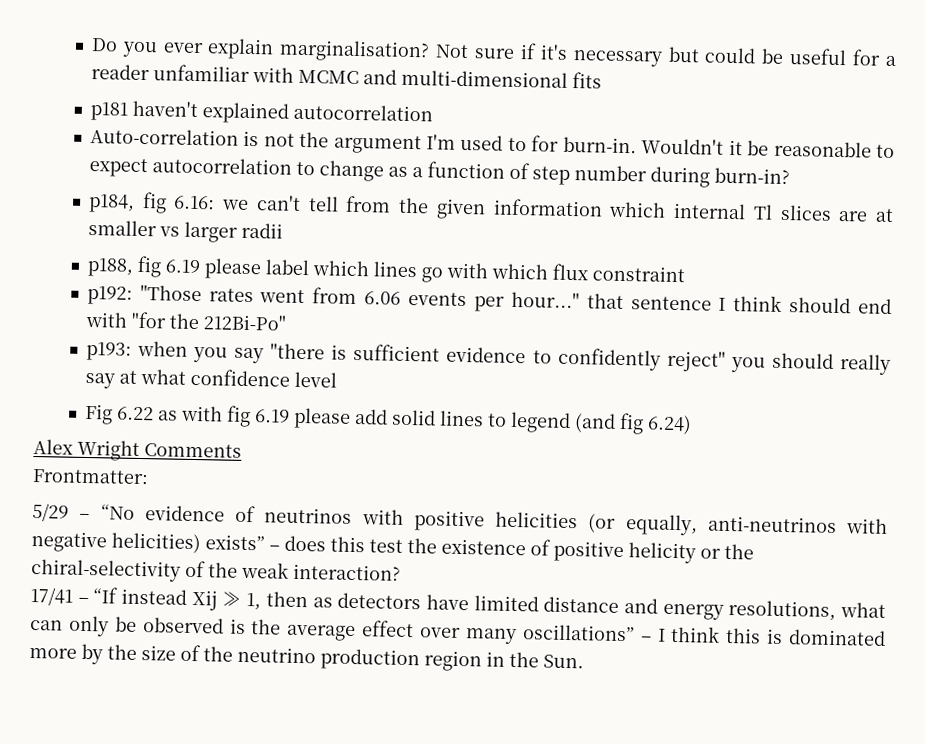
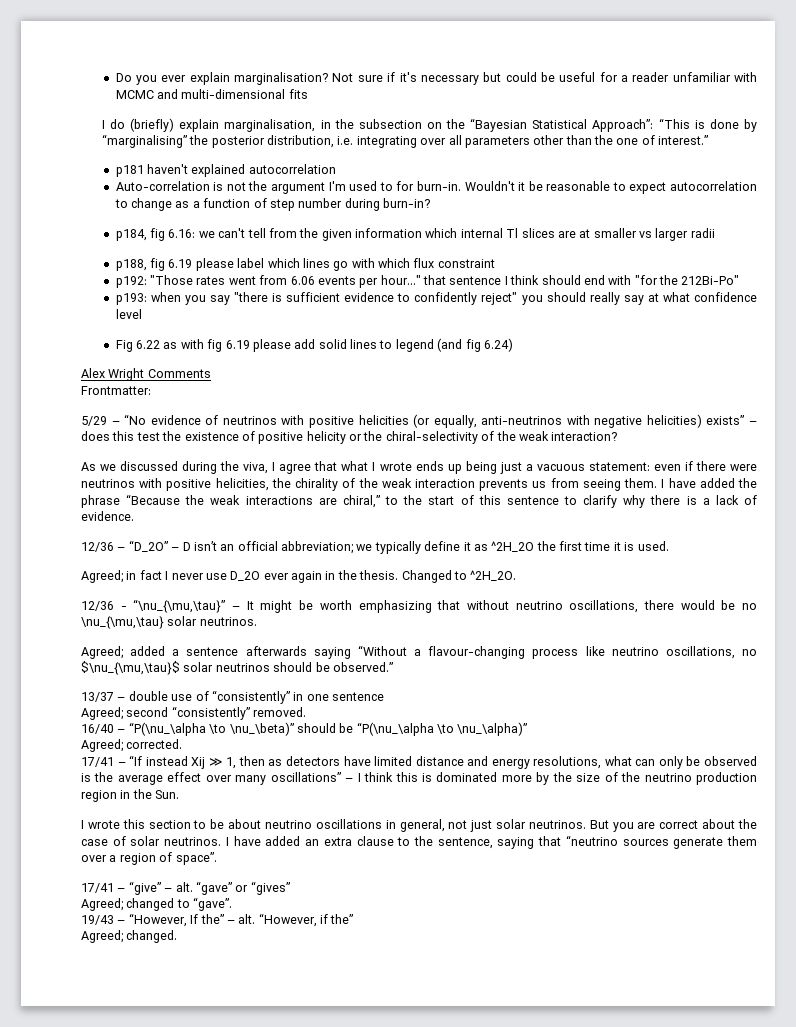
+ I do (briefly) explain marginalisation, in the subsection on the “Bayesian Statistical Approach”: “This is done by “marginalising” the posterior distribution, i.e. integrating over all parameters other than the one of interest.”
+ As we discussed during the viva, I agree that what I wrote ends up being just a vacuous statement: even if there were neutrinos with positive helicities, the chirality of the weak interaction prevents us from seeing them. I have added the phrase “Because the weak interactions are chiral,” to the start of this sentence to clarify why there is a lack of evidence.
+ 12/36 – “D_2O” – D isn’t an official abbreviation; we typically define it as ^2H_2O the first time it is used.
+ Agreed; in fact I never use D_2O ever again in the thesis. Changed to ^2H_2O.
+ 12/36 - “\nu_{\mu,\tau}” – It might be worth emphasizing that without neutrino oscillations, there would be no \nu_{\mu,\tau} solar neutrinos.
+ Agreed; added a sentence afterwards saying “Without a flavour-changing process like neutrino oscillations, no $\nu_{\mu,\tau}$ solar neutrinos should be observed.”
+ 13/37 – double use of “consistently” in one sentence
+ Agreed; second “consistently” removed.
+ 16/40 – “P(\nu_\alpha \to \nu_\beta)” should be “P(\nu_\alpha \to \nu_\alpha)”
+ Agreed; corrected.
+ I wrote this section to be about neutrino oscillations in general, not just solar neutrinos. But you are correct about the case of solar neutrinos. I have added an extra clause to the sentence, saying that “neutrino sources generate them over a region of space”.
+ 17/41 – “give” – alt. “gave” or “gives”
+ Agreed; changed to “gave”.
+ 19/43 – “However, If the” – alt. “However, if the”
+ Agreed; changed.

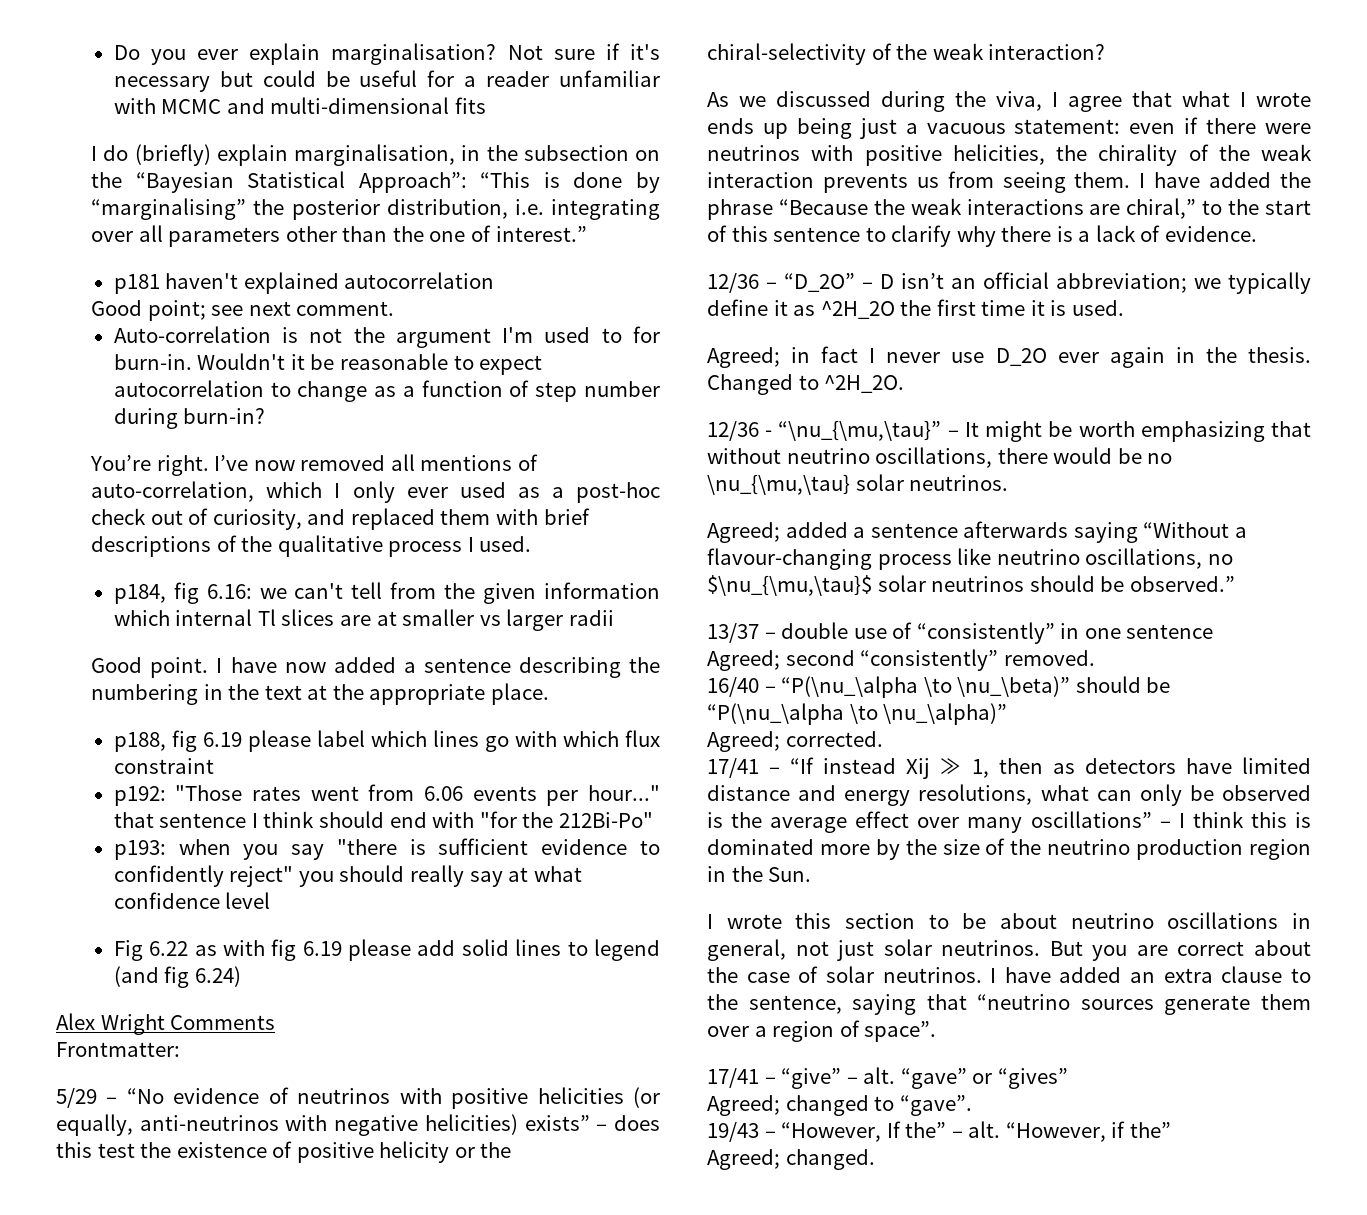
+ Good point; see next comment.
+ You’re right. I’ve now removed all mentions of auto-correlation, which I only ever used as a post-hoc check out of curiosity, and replaced them with brief descriptions of the qualitative process I used.
+ Good point. I have now added a sentence describing the numbering in the text at the appropriate place.

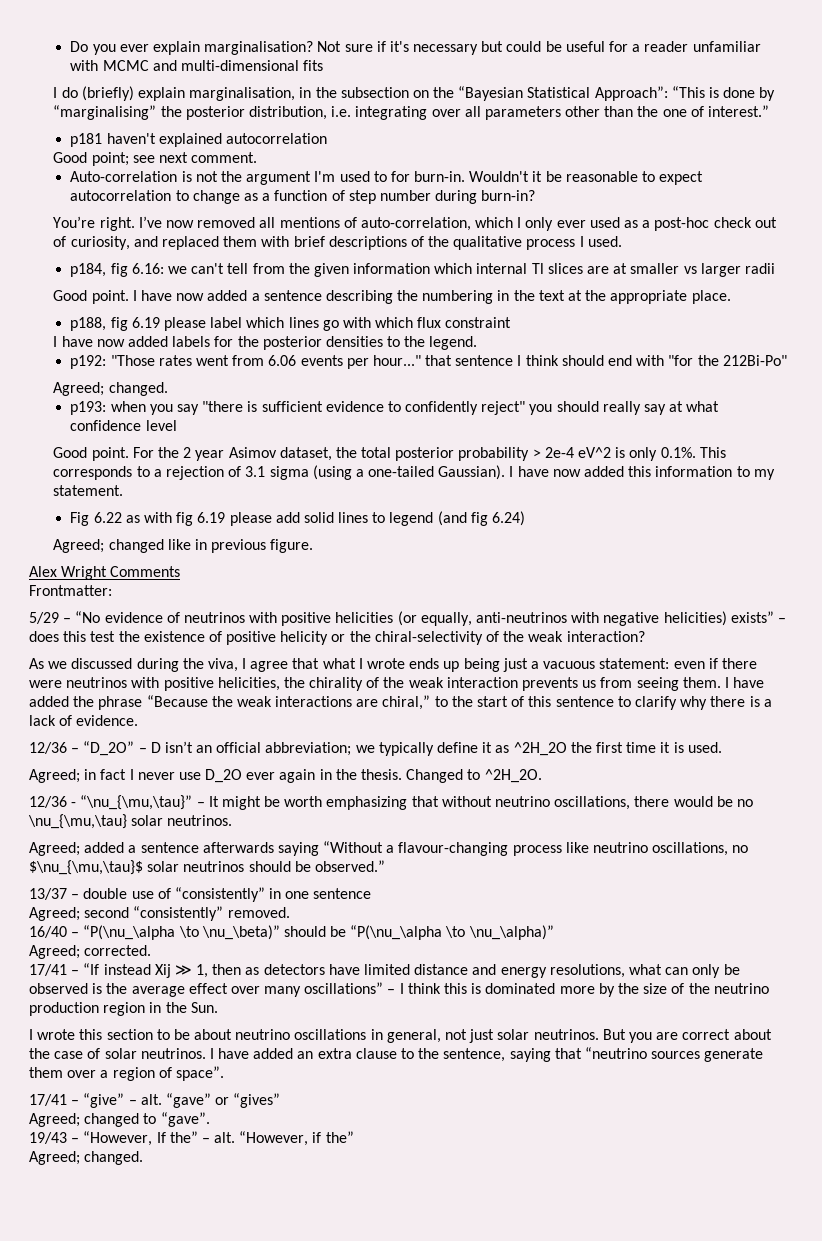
+ I have now added labels for the posterior densities to the legend.
  p192: "Those rates went from 6.06 events per hour..." that sentence I think should end with "for the 212Bi-Po"
+ Agreed; changed.
+ Good point. For the 2 year Asimov dataset, the total posterior probability > 2e-4 eV^2 is only 0.1%. This corresponds to a rejection of 3.1 sigma (using a one-tailed Gaussian). I have now added this information to my statement.
+ Agreed; changed like in previous figure.

